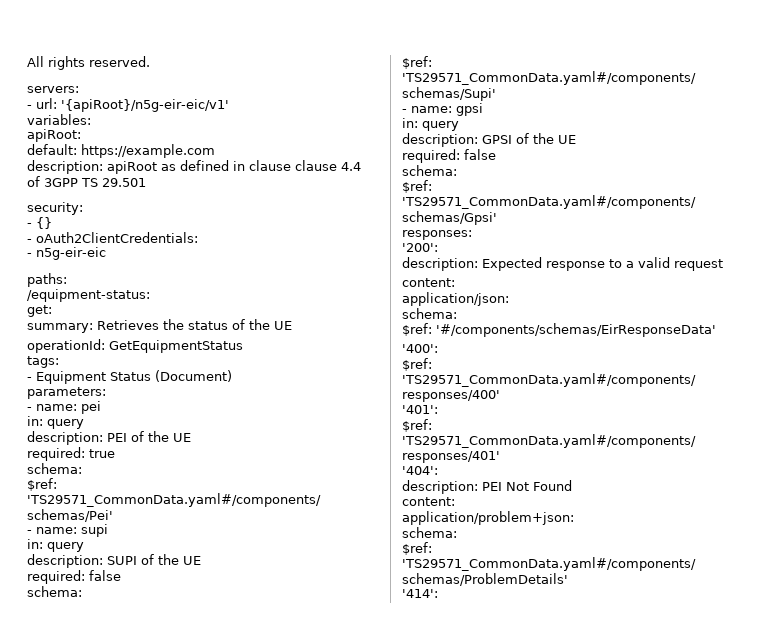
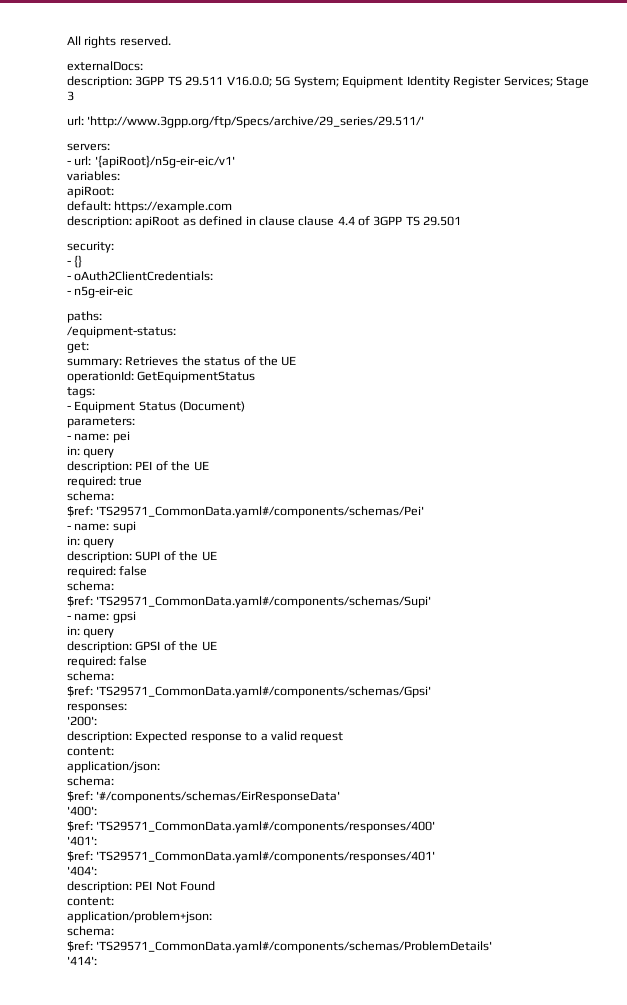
+ externalDocs:
+ description: 3GPP TS 29.511 V16.0.0; 5G System; Equipment Identity Register Services; Stage 3
+ url: 'http://www.3gpp.org/ftp/Specs/archive/29_series/29.511/'

